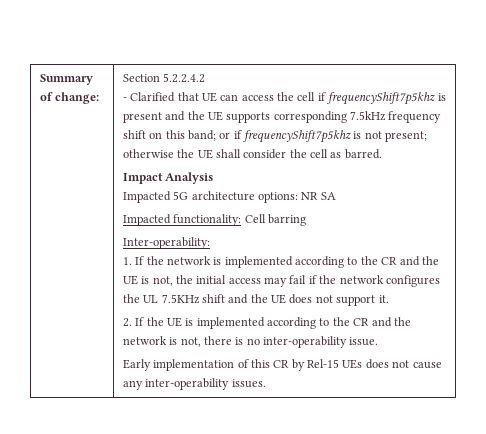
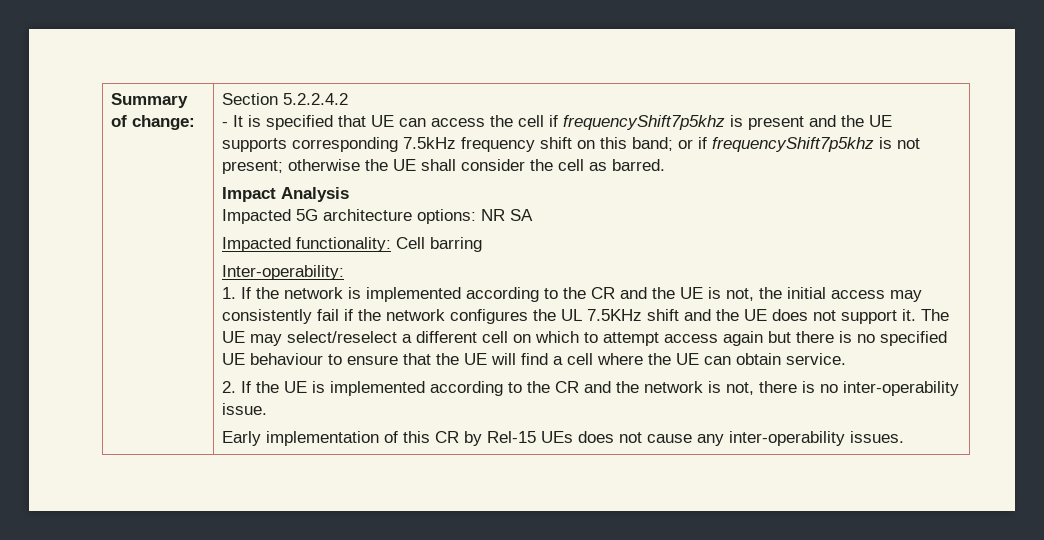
- - Clarified that UE can access the cell if frequencyShift7p5khz is present and the UE supports corresponding 7.5kHz frequency shift on this band; or if frequencyShift7p5khz is not present; otherwise the UE shall consider the cell as barred.
+ - It is specified that UE can access the cell if frequencyShift7p5khz is present and the UE supports corresponding 7.5kHz frequency shift on this band; or if frequencyShift7p5khz is not present; otherwise the UE shall consider the cell as barred.
- 1. If the network is implemented according to the CR and the UE is not, the initial access may fail if the network configures the UL 7.5KHz shift and the UE does not support it.
+ 1. If the network is implemented according to the CR and the UE is not, the initial access may consistently fail if the network configures the UL 7.5KHz shift and the UE does not support it. The UE may select/reselect a different cell on which to attempt access again but there is no specified UE behaviour to ensure that the UE will find a cell where the UE can obtain service.

